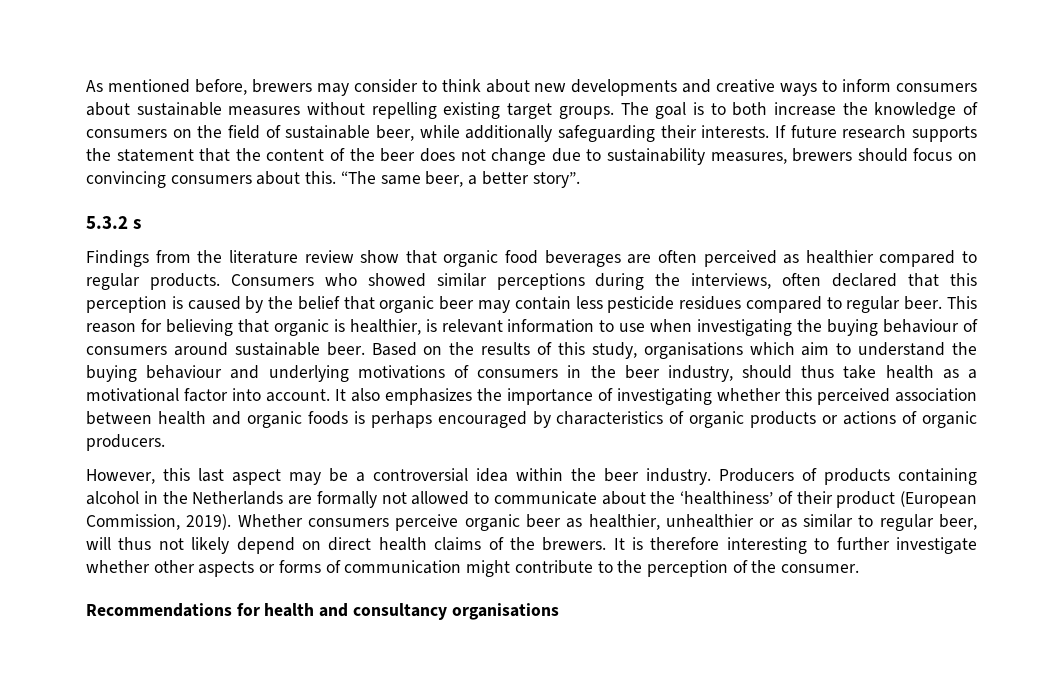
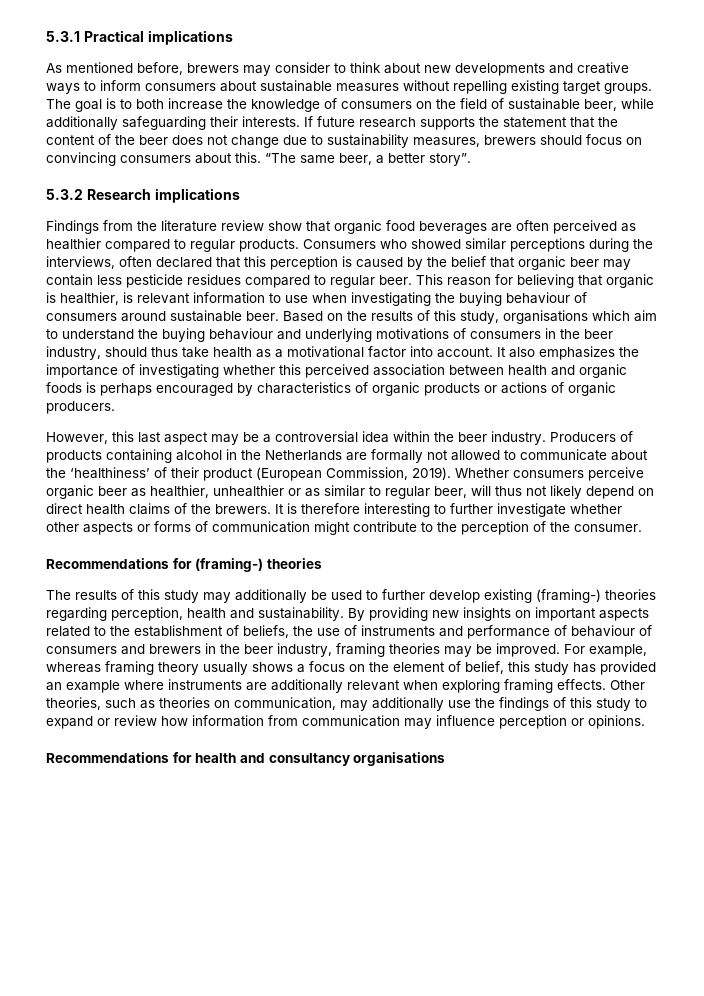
+ 5.3.1 Practical implications
- 5.3.2 s
+ 5.3.2 Research implications
+ Recommendations for (framing-) theories
+ The results of this study may additionally be used to further develop existing (framing-) theories regarding perception, health and sustainability. By providing new insights on important aspects related to the establishment of beliefs, the use of instruments and performance of behaviour of consumers and brewers in the beer industry, framing theories may be improved. For example, whereas framing theory usually shows a focus on the element of belief, this study has provided an example where instruments are additionally relevant when exploring framing effects. Other theories, such as theories on communication, may additionally use the findings of this study to expand or review how information from communication may influence perception or opinions.

